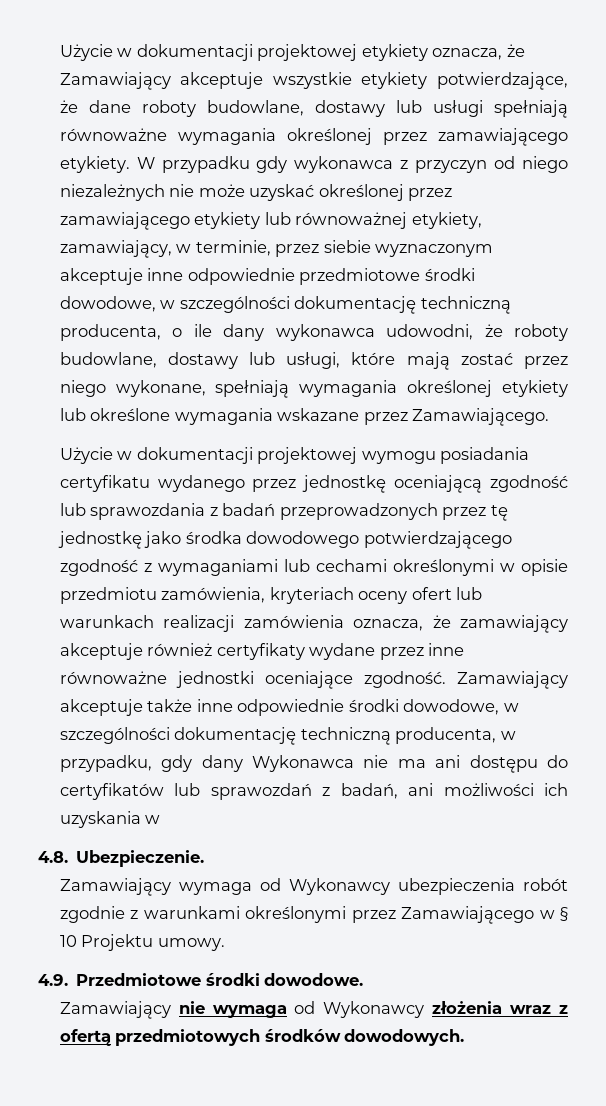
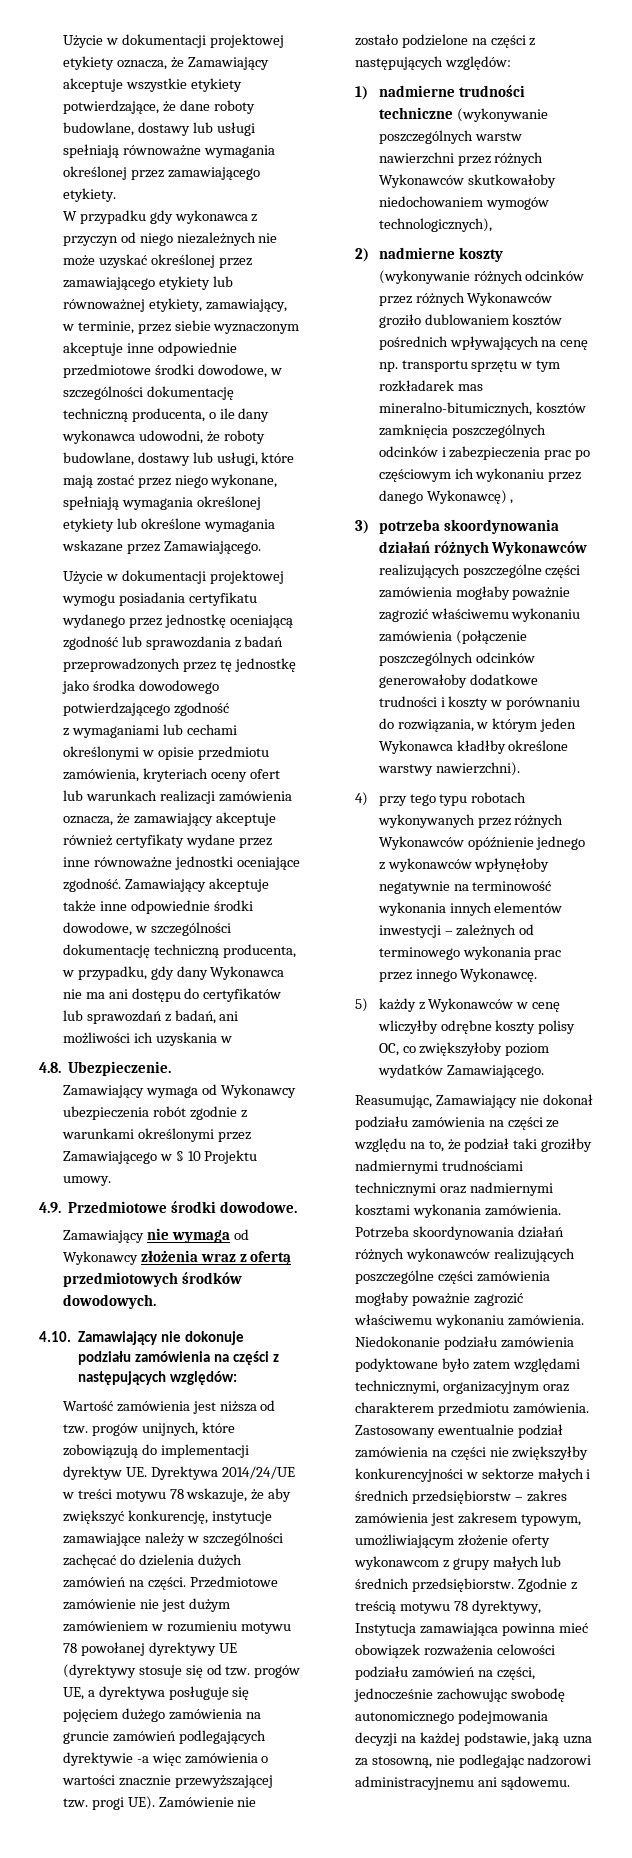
- Użycie w dokumentacji projektowej etykiety oznacza, że Zamawiający akceptuje wszystkie etykiety potwierdzające, że dane roboty budowlane, dostawy lub usługi spełniają równoważne wymagania określonej przez zamawiającego etykiety. W przypadku gdy wykonawca z przyczyn od niego niezależnych nie może uzyskać określonej przez zamawiającego etykiety lub równoważnej etykiety, zamawiający, w terminie, przez siebie wyznaczonym akceptuje inne odpowiednie przedmiotowe środki dowodowe, w szczególności dokumentację techniczną producenta, o ile dany wykonawca udowodni, że roboty budowlane, dostawy lub usługi, które mają zostać przez niego wykonane, spełniają wymagania określonej etykiety lub określone wymagania wskazane przez Zamawiającego.
+ Użycie w dokumentacji projektowej etykiety oznacza, że Zamawiający akceptuje wszystkie etykiety potwierdzające, że dane roboty budowlane, dostawy lub usługi spełniają równoważne wymagania określonej przez zamawiającego etykiety.
+ W przypadku gdy wykonawca z przyczyn od niego niezależnych nie może uzyskać określonej przez zamawiającego etykiety lub równoważnej etykiety, zamawiający, w terminie, przez siebie wyznaczonym akceptuje inne odpowiednie przedmiotowe środki dowodowe, w szczególności dokumentację techniczną producenta, o ile dany wykonawca udowodni, że roboty budowlane, dostawy lub usługi, które mają zostać przez niego wykonane, spełniają wymagania określonej etykiety lub określone wymagania wskazane przez Zamawiającego.
- Użycie w dokumentacji projektowej wymogu posiadania certyfikatu wydanego przez jednostkę oceniającą zgodność lub sprawozdania z badań przeprowadzonych przez tę jednostkę jako środka dowodowego potwierdzającego zgodność z wymaganiami lub cechami określonymi w opisie przedmiotu zamówienia, kryteriach oceny ofert lub warunkach realizacji zamówienia oznacza, że zamawiający akceptuje również certyfikaty wydane przez inne równoważne jednostki oceniające zgodność.
+ Użycie w dokumentacji projektowej wymogu posiadania certyfikatu wydanego przez jednostkę oceniającą zgodność lub sprawozdania z badań przeprowadzonych przez tę jednostkę jako środka dowodowego potwierdzającego zgodność
+ z wymaganiami lub cechami określonymi w opisie przedmiotu zamówienia, kryteriach oceny ofert lub warunkach realizacji zamówienia oznacza, że zamawiający akceptuje również certyfikaty wydane przez inne równoważne jednostki oceniające zgodność.
+ 4.10. Zamawiający nie dokonuje podziału zamówienia na części z następujących względów:
+ Wartość zamówienia jest niższa od tzw. progów unijnych, które zobowiązują do implementacji dyrektyw UE. Dyrektywa 2014/24/UE w treści motywu 78 wskazuje, że aby zwiększyć konkurencję, instytucje zamawiające należy w szczególności zachęcać do dzielenia dużych zamówień na części. Przedmiotowe zamówienie nie jest dużym zamówieniem w rozumieniu motywu 78 powołanej dyrektywy UE (dyrektywy stosuje się od tzw. progów UE, a dyrektywa posługuje się pojęciem dużego zamówienia na gruncie zamówień podlegających dyrektywie -a więc zamówienia o wartości znacznie przewyższającej tzw. progi UE). Zamówienie nie zostało podzielone na części z następujących względów:
+ 1) nadmierne trudności techniczne (wykonywanie poszczególnych warstw nawierzchni przez różnych Wykonawców skutkowałoby niedochowaniem wymogów technologicznych),
+ 2) nadmierne koszty (wykonywanie różnych odcinków przez różnych Wykonawców groziło dublowaniem kosztów pośrednich wpływających na cenę np. transportu sprzętu w tym rozkładarek mas mineralno-bitumicznych, kosztów zamknięcia poszczególnych odcinków i zabezpieczenia prac po częściowym ich wykonaniu przez danego Wykonawcę) ,
+ 3) potrzeba skoordynowania działań różnych Wykonawców realizujących poszczególne części zamówienia mogłaby poważnie zagrozić właściwemu wykonaniu zamówienia (połączenie poszczególnych odcinków generowałoby dodatkowe trudności i koszty w porównaniu do rozwiązania, w którym jeden Wykonawca kładłby określone warstwy nawierzchni).
+ 4) przy tego typu robotach wykonywanych przez różnych Wykonawców opóźnienie jednego z wykonawców wpłynęłoby negatywnie na terminowość wykonania innych elementów inwestycji – zależnych od terminowego wykonania prac przez innego Wykonawcę.
+ 5) każdy z Wykonawców w cenę wliczyłby odrębne koszty polisy OC, co zwiększyłoby poziom wydatków Zamawiającego.
+ Reasumując, Zamawiający nie dokonał podziału zamówienia na części ze względu na to, że podział taki groziłby nadmiernymi trudnościami technicznymi oraz nadmiernymi kosztami wykonania zamówienia. Potrzeba skoordynowania działań różnych wykonawców realizujących poszczególne części zamówienia mogłaby poważnie zagrozić właściwemu wykonaniu zamówienia. Niedokonanie podziału zamówienia podyktowane było zatem względami technicznymi, organizacyjnym oraz charakterem przedmiotu zamówienia. Zastosowany ewentualnie podział zamówienia na części nie zwiększyłby konkurencyjności w sektorze małych i średnich przedsiębiorstw – zakres zamówienia jest zakresem typowym, umożliwiającym złożenie oferty wykonawcom z grupy małych lub średnich przedsiębiorstw. Zgodnie z treścią motywu 78 dyrektywy, Instytucja zamawiająca powinna mieć obowiązek rozważenia celowości podziału zamówień na części, jednocześnie zachowując swobodę autonomicznego podejmowania decyzji na każdej podstawie, jaką uzna za stosowną, nie podlegając nadzorowi administracyjnemu ani sądowemu.

